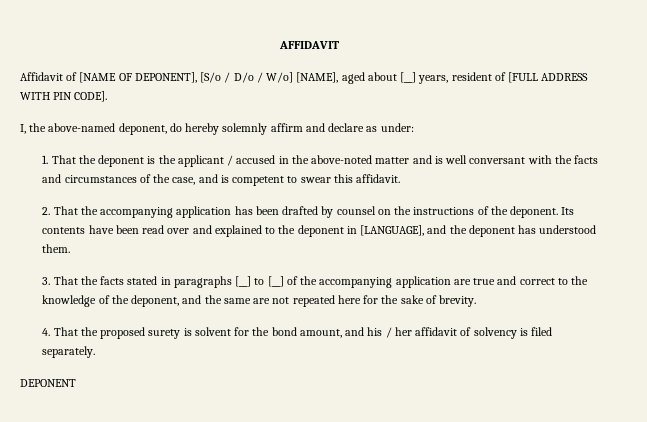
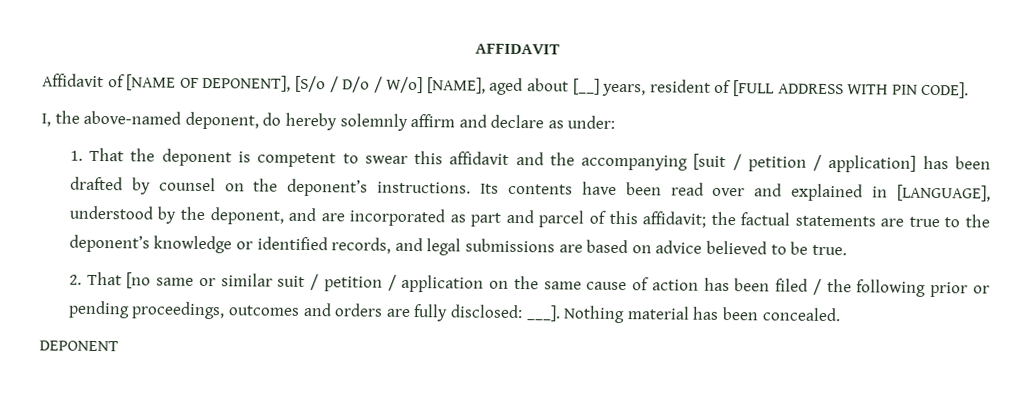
- 1. That the deponent is the applicant / accused in the above-noted matter and is well conversant with the facts and circumstances of the case, and is competent to swear this affidavit.
- 2. That the accompanying application has been drafted by counsel on the instructions of the deponent.
+ 1. That the deponent is competent to swear this affidavit and the accompanying [suit / petition / application] has been drafted by counsel on the deponent’s instructions.
- Its contents have been read over and explained to the deponent in [LANGUAGE], and the deponent has understood them.
- 3. That the facts stated in paragraphs [__] to [__] of the accompanying application are true and correct to the knowledge of the deponent, and the same are not repeated here for the sake of brevity.
- 4. That the proposed surety is solvent for the bond amount, and his / her affidavit of solvency is filed separately.
+ Its contents have been read over and explained in [LANGUAGE], understood by the deponent, and are incorporated as part and parcel of this affidavit; the factual statements are true to the deponent’s knowledge or identified records, and legal submissions are based on advice believed to be true.
+ 2. That [no same or similar suit / petition / application on the same cause of action has been filed / the following prior or pending proceedings, outcomes and orders are fully disclosed: ___]. Nothing material has been concealed.

